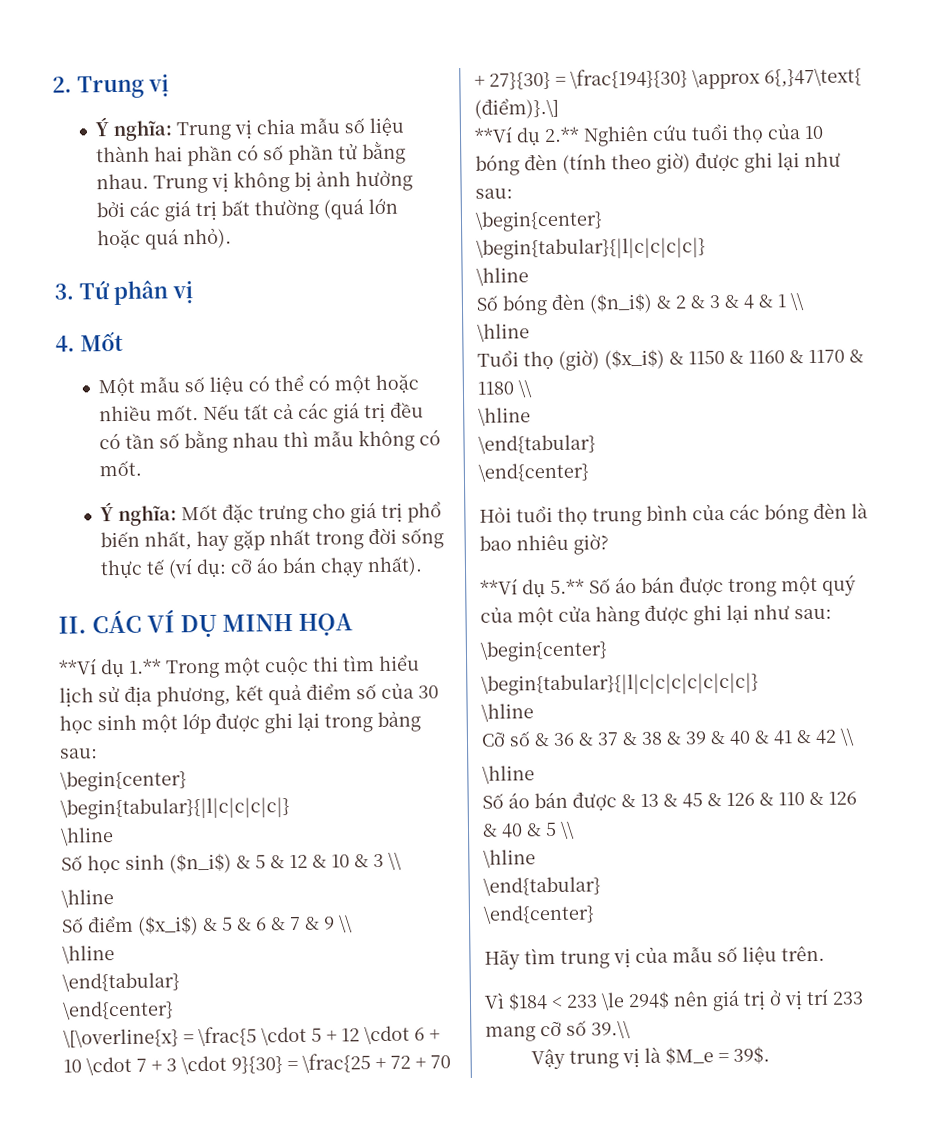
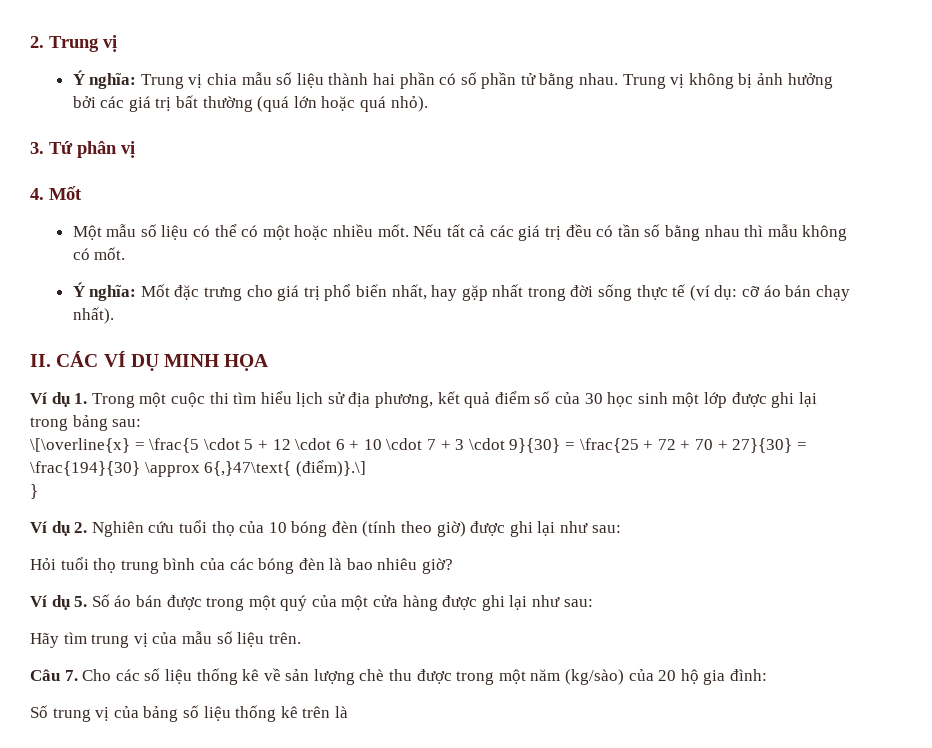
- **Ví dụ 1.** Trong một cuộc thi tìm hiểu lịch sử địa phương, kết quả điểm số của 30 học sinh một lớp được ghi lại trong bảng sau:
- \begin{center}
- \begin{tabular}{|l|c|c|c|c|}
- \hline
- Số học sinh ($n_i$) & 5 & 12 & 10 & 3 \\
- \hline
- Số điểm ($x_i$) & 5 & 6 & 7 & 9 \\
- \hline
- \end{tabular}
- \end{center}
+ Ví dụ 1. Trong một cuộc thi tìm hiểu lịch sử địa phương, kết quả điểm số của 30 học sinh một lớp được ghi lại trong bảng sau:
- **Ví dụ 2.** Nghiên cứu tuổi thọ của 10 bóng đèn (tính theo giờ) được ghi lại như sau:
- \begin{center}
- \begin{tabular}{|l|c|c|c|c|}
- \hline
- Số bóng đèn ($n_i$) & 2 & 3 & 4 & 1 \\
- \hline
- Tuổi thọ (giờ) ($x_i$) & 1150 & 1160 & 1170 & 1180 \\
- \hline
- \end{tabular}
- \end{center}
+ }
+ Ví dụ 2. Nghiên cứu tuổi thọ của 10 bóng đèn (tính theo giờ) được ghi lại như sau:
- **Ví dụ 5.** Số áo bán được trong một quý của một cửa hàng được ghi lại như sau:
- \begin{center}
- \begin{tabular}{|l|c|c|c|c|c|c|c|}
- \hline
- Cỡ số & 36 & 37 & 38 & 39 & 40 & 41 & 42 \\
- \hline
- Số áo bán được & 13 & 45 & 126 & 110 & 126 & 40 & 5 \\
- \hline
- \end{tabular}
- \end{center}
+ Ví dụ 5. Số áo bán được trong một quý của một cửa hàng được ghi lại như sau:
- Vì $184 < 233 \le 294$ nên giá trị ở vị trí 233 mang cỡ số 39.\\
- Vậy trung vị là $M_e = 39$.
+ Câu 7. Cho các số liệu thống kê về sản lượng chè thu được trong một năm (kg/sào) của 20 hộ gia đình:
+ Số trung vị của bảng số liệu thống kê trên là

